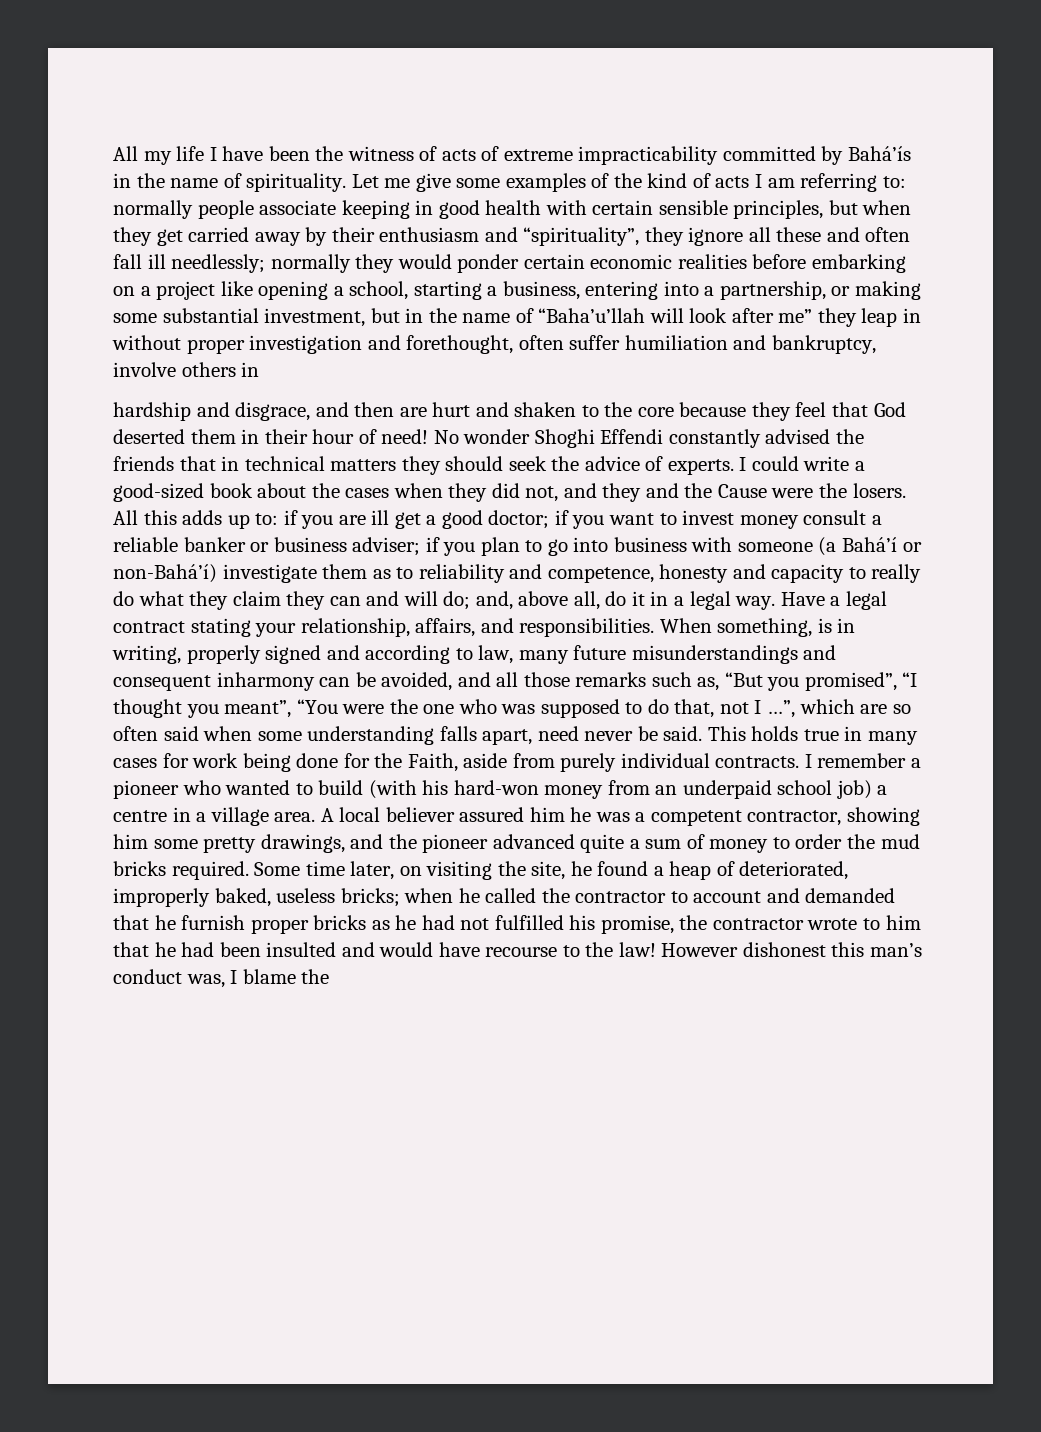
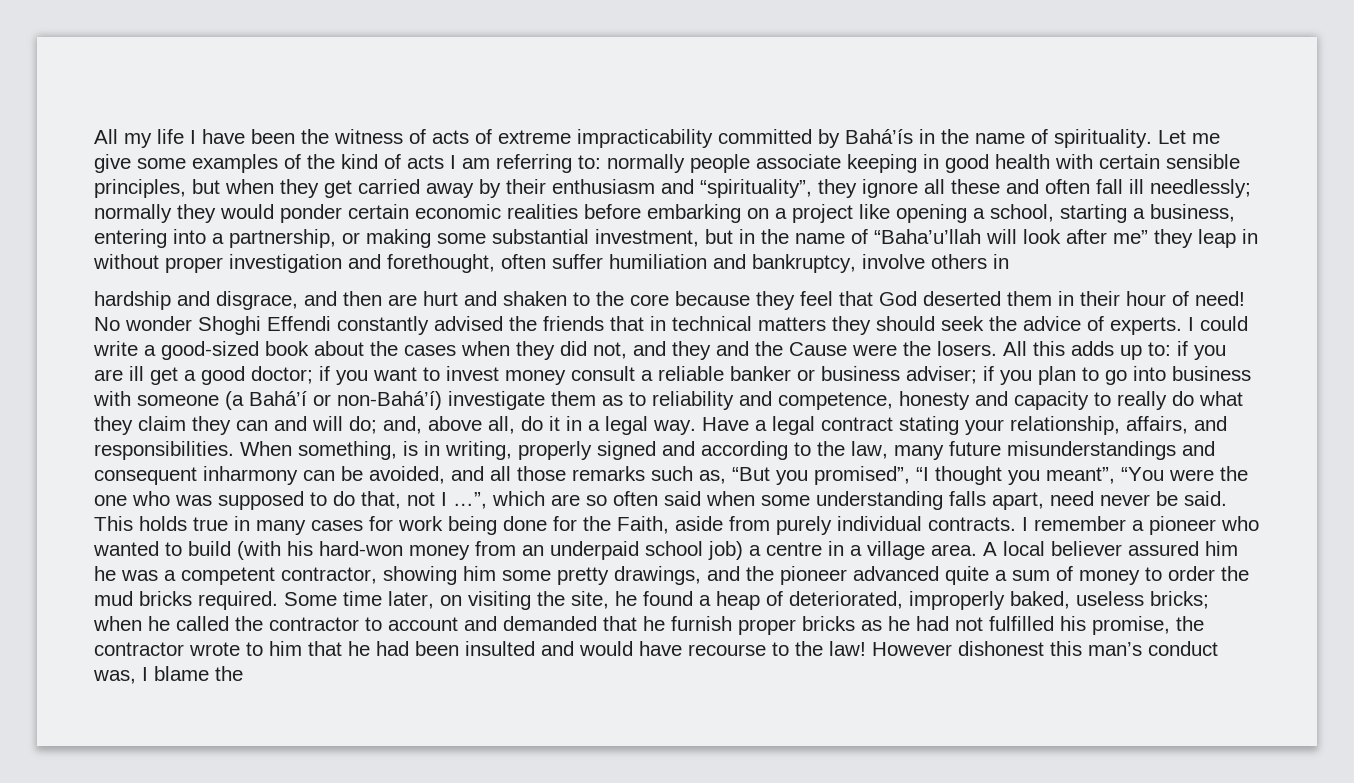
- When something, is in writing, properly signed and according to law, many future misunderstandings and consequent inharmony can be avoided, and all those remarks such as, “But you promised”, “I thought you meant”, “You were the one who was supposed to do that, not I …”, which are so often said when some understanding falls apart, need never be said.
+ When something, is in writing, properly signed and according to the law, many future misunderstandings and consequent inharmony can be avoided, and all those remarks such as, “But you promised”, “I thought you meant”, “You were the one who was supposed to do that, not I …”, which are so often said when some understanding falls apart, need never be said.

